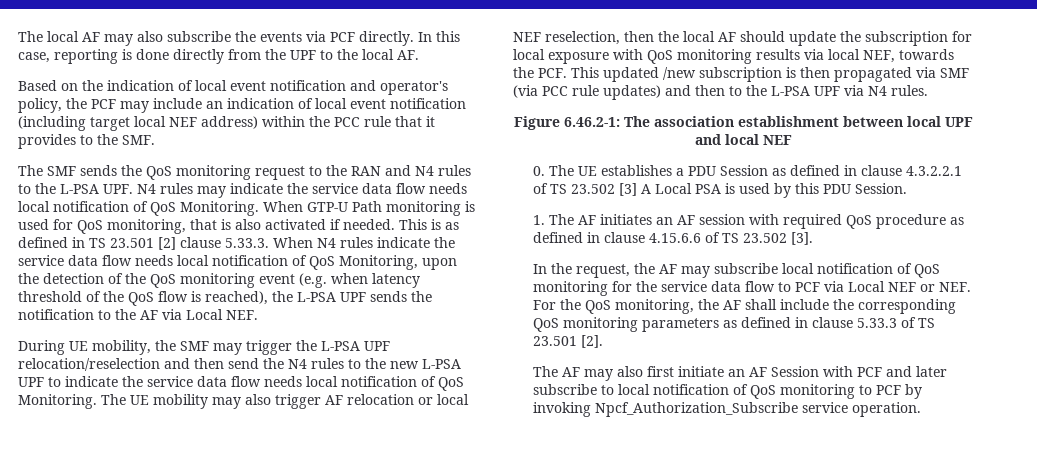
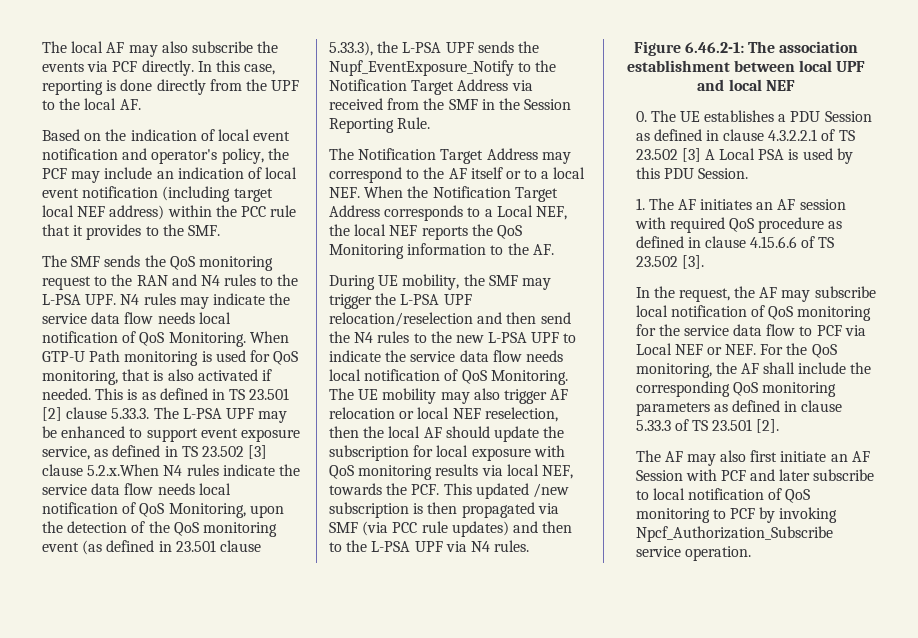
- This is as defined in TS 23.501 [2] clause 5.33.3. When N4 rules indicate the service data flow needs local notification of QoS Monitoring, upon the detection of the QoS monitoring event (e.g. when latency threshold of the QoS flow is reached), the L-PSA UPF sends the notification to the AF via Local NEF.
+ This is as defined in TS 23.501 [2] clause 5.33.3. The L-PSA UPF may be enhanced to support event exposure service, as defined in TS 23.502 [3] clause 5.2.x.When N4 rules indicate the service data flow needs local notification of QoS Monitoring, upon the detection of the QoS monitoring event (as defined in 23.501 clause 5.33.3), the L-PSA UPF sends the Nupf_EventExposure_Notify to the Notification Target Address via received from the SMF in the Session Reporting Rule.
+ The Notification Target Address may correspond to the AF itself or to a local NEF. When the Notification Target Address corresponds to a Local NEF, the local NEF reports the QoS Monitoring information to the AF.

